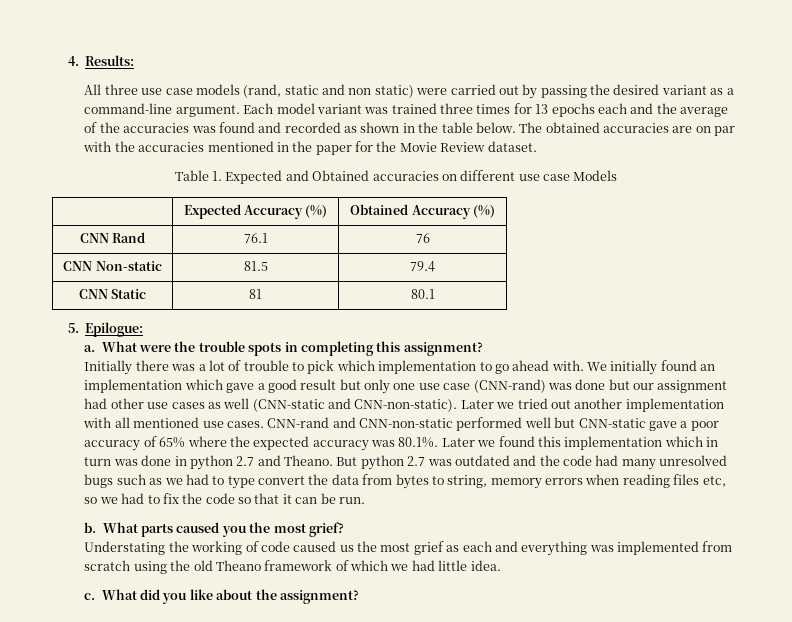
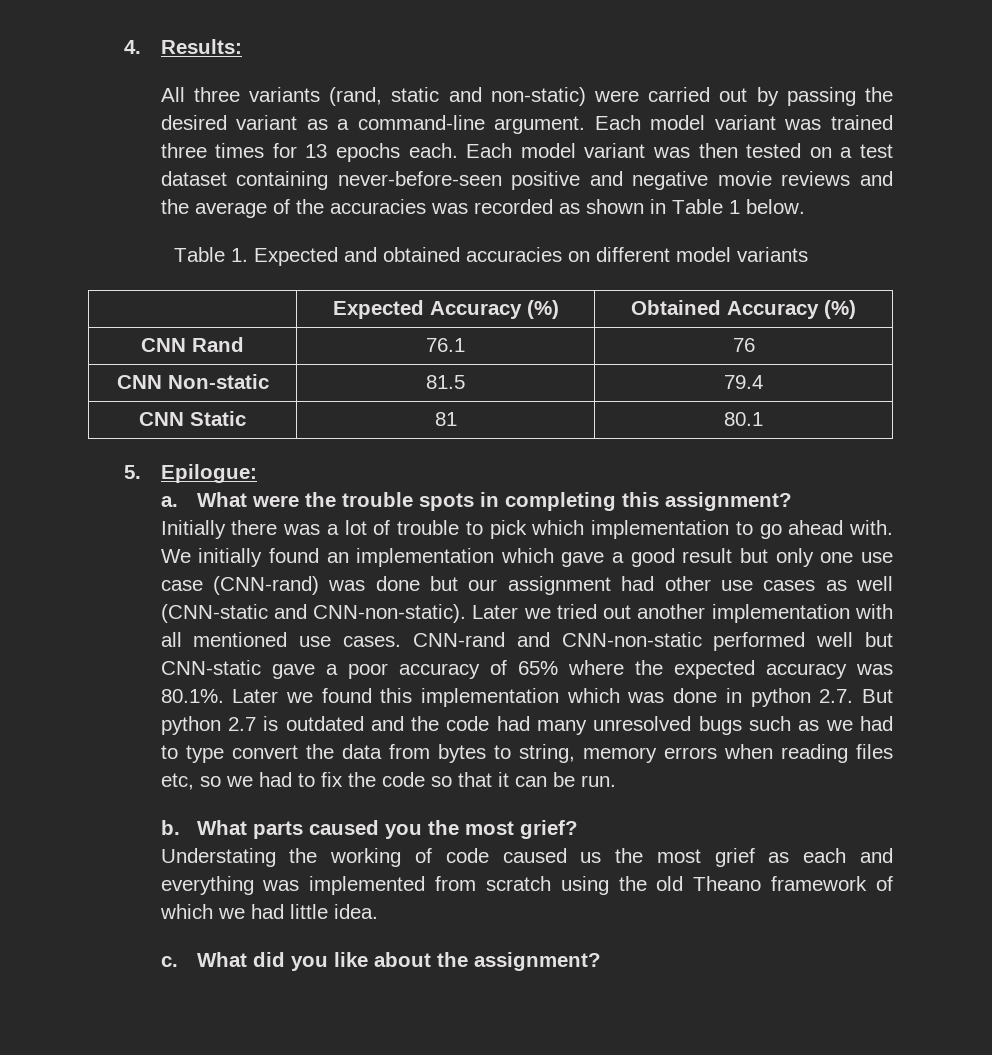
- All three use case models (rand, static and non static) were carried out by passing the desired variant as a command-line argument.
+ All three variants (rand, static and non-static) were carried out by passing the desired variant as a command-line argument.
- Each model variant was trained three times for 13 epochs each and the average of the accuracies was found and recorded as shown in the table below. The obtained accuracies are on par with the accuracies mentioned in the paper for the Movie Review dataset.
+ Each model variant was trained three times for 13 epochs each. Each model variant was then tested on a test dataset containing never-before-seen positive and negative movie reviews and the average of the accuracies was recorded as shown in Table 1 below.
- Table 1. Expected and Obtained accuracies on different use case Models
+ Table 1. Expected and obtained accuracies on different model variants
- CNN-rand and CNN-non-static performed well but CNN-static gave a poor accuracy of 65% where the expected accuracy was 80.1%. Later we found this implementation which in turn was done in python 2.7 and Theano. But python 2.7 was outdated and the code had many unresolved bugs such as we had to type convert the data from bytes to string, memory errors when reading files etc, so we had to fix the code so that it can be run.
+ CNN-rand and CNN-non-static performed well but CNN-static gave a poor accuracy of 65% where the expected accuracy was 80.1%. Later we found this implementation which was done in python 2.7. But python 2.7 is outdated and the code had many unresolved bugs such as we had to type convert the data from bytes to string, memory errors when reading files etc, so we had to fix the code so that it can be run.

